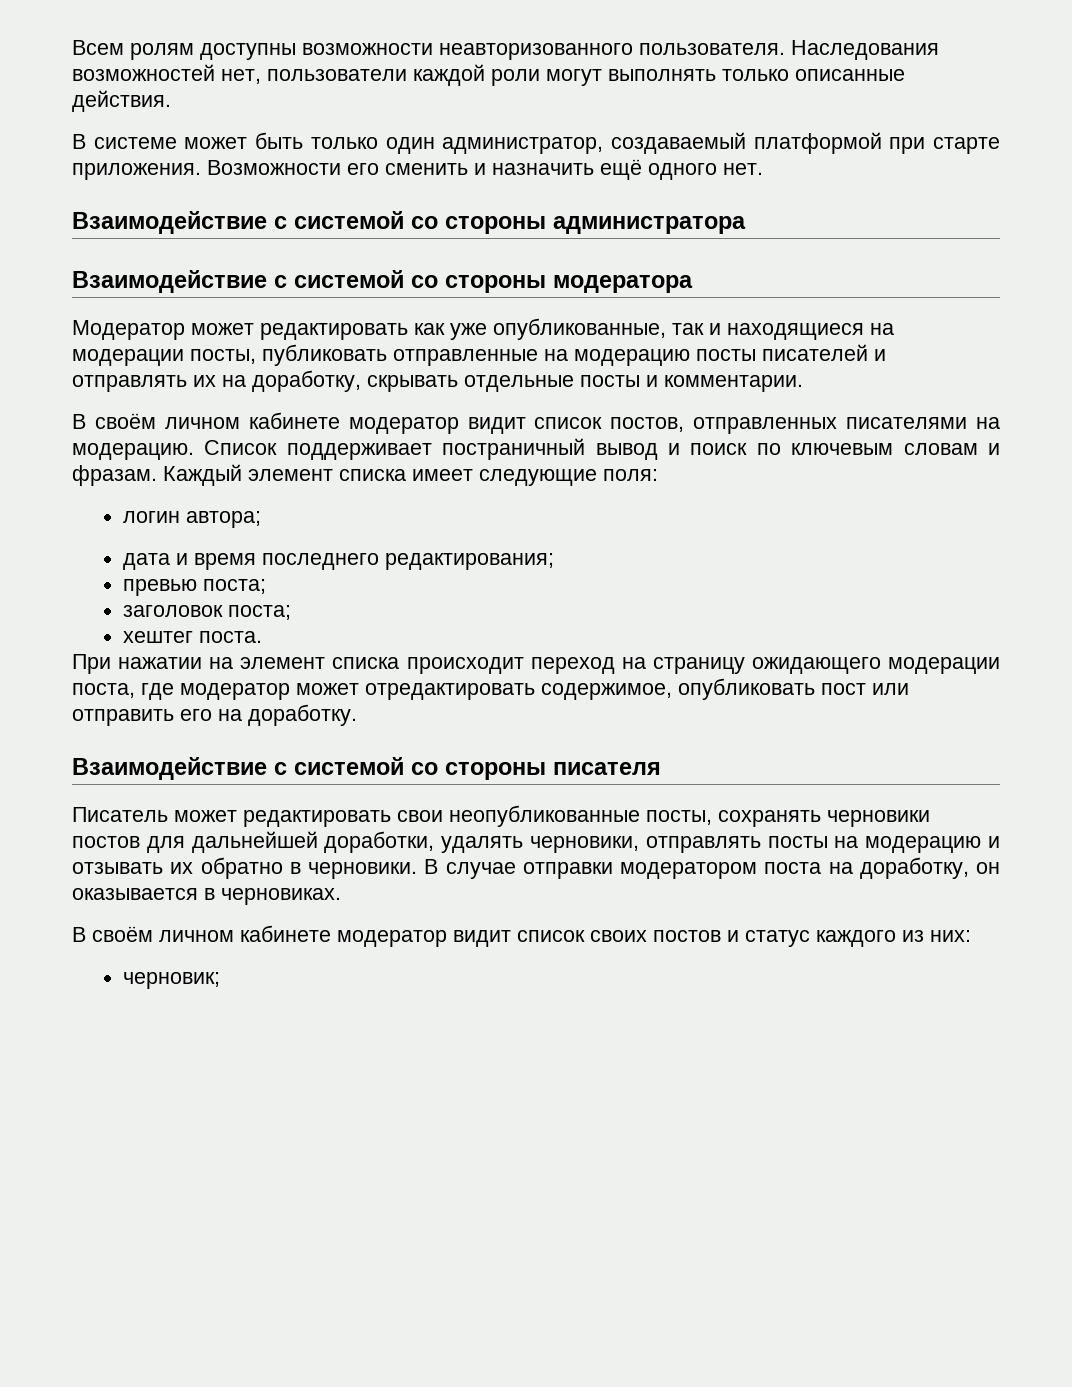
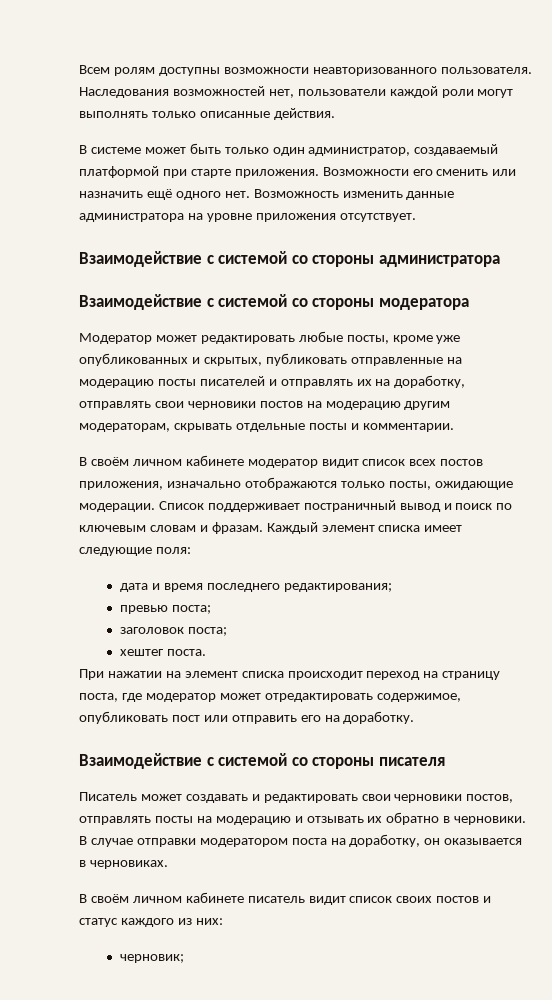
- Возможности его сменить и назначить ещё одного нет.
+ Возможности его сменить или назначить ещё одного нет. Возможность изменить данные администратора на уровне приложения отсутствует.
- Модератор может редактировать как уже опубликованные, так и находящиеся на модерации посты, публиковать отправленные на модерацию посты писателей и отправлять их на доработку, скрывать отдельные посты и комментарии.
+ Модератор может редактировать любые посты, кроме уже опубликованных и скрытых, публиковать отправленные на модерацию посты писателей и отправлять их на доработку, отправлять свои черновики постов на модерацию другим модераторам, скрывать отдельные посты и комментарии.
- В своём личном кабинете модератор видит список постов, отправленных писателями на модерацию.
+ В своём личном кабинете модератор видит список всех постов приложения, изначально отображаются только посты, ожидающие модерации.
- логин автора;
- При нажатии на элемент списка происходит переход на страницу ожидающего модерации поста, где модератор может отредактировать содержимое, опубликовать пост или отправить его на доработку.
+ При нажатии на элемент списка происходит переход на страницу поста, где модератор может отредактировать содержимое, опубликовать пост или отправить его на доработку.
- Писатель может редактировать свои неопубликованные посты, сохранять черновики постов для дальнейшей доработки, удалять черновики, отправлять посты на модерацию и отзывать их обратно в черновики.
+ Писатель может создавать и редактировать свои черновики постов, отправлять посты на модерацию и отзывать их обратно в черновики.
- В своём личном кабинете модератор видит список своих постов и статус каждого из них:
+ В своём личном кабинете писатель видит список своих постов и статус каждого из них:

